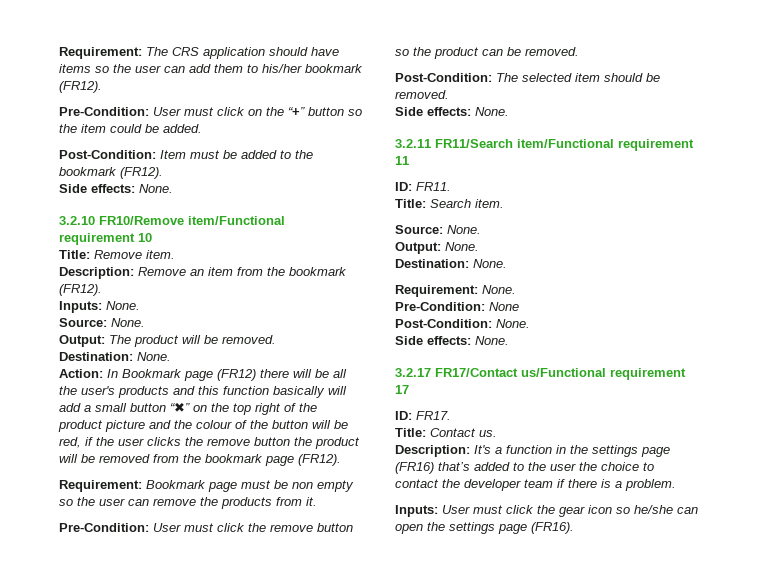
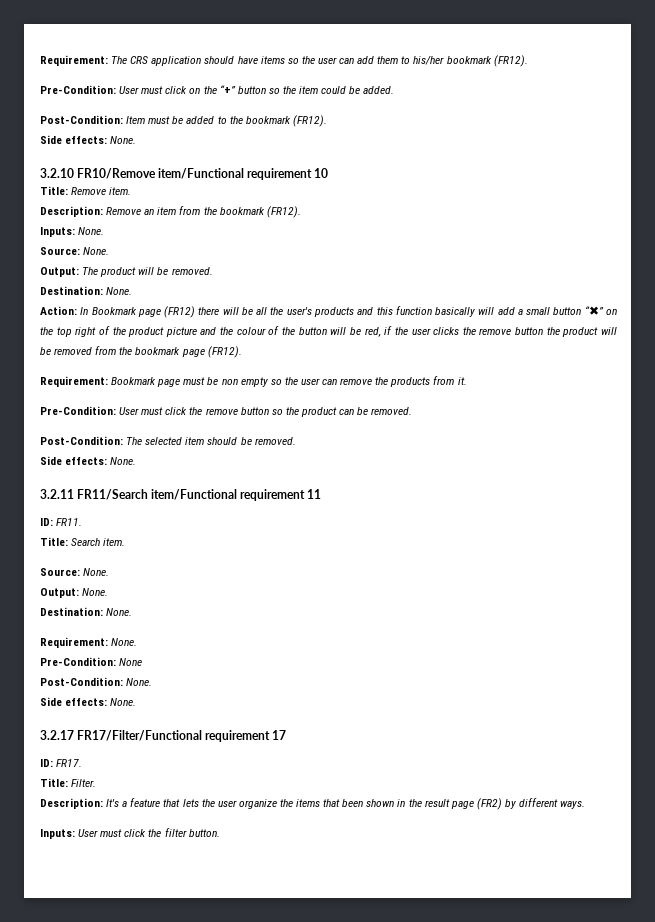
- 3.2.17 FR17/Contact us/Functional requirement 17
+ 3.2.17 FR17/Filter/Functional requirement 17
- Title: Contact us.
+ Title: Filter.
- Description: It's a function in the settings page (FR16) that’s added to the user the choice to contact the developer team if there is a problem.
+ Description: It's a feature that lets the user organize the items that been shown in the result page (FR2) by different ways.
- Inputs: User must click the gear icon so he/she can open the settings page (FR16).
+ Inputs: User must click the filter button.

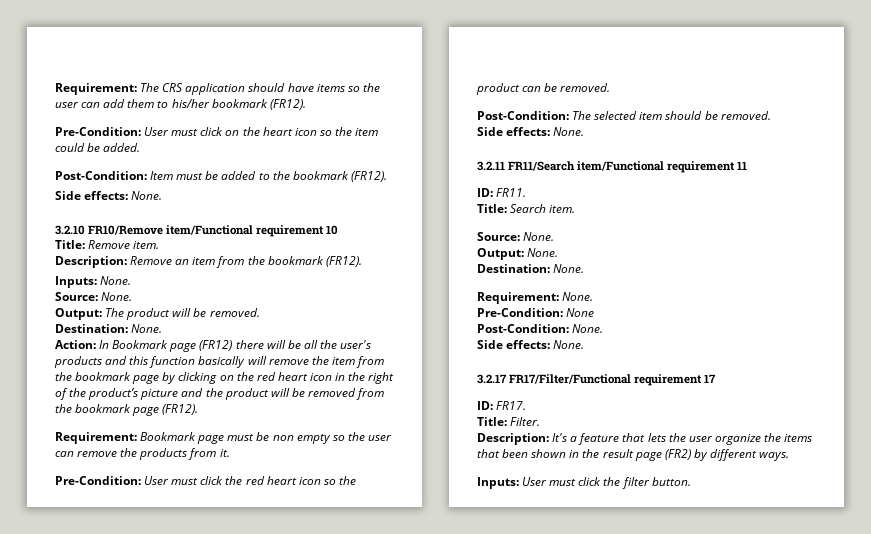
- Pre-Condition: User must click on the “+” button so the item could be added.
+ Pre-Condition: User must click on the heart icon so the item could be added.
- Action: In Bookmark page (FR12) there will be all the user's products and this function basically will add a small button “✖” on the top right of the product picture and the colour of the button will be red, if the user clicks the remove button the product will be removed from the bookmark page (FR12).
+ Action: In Bookmark page (FR12) there will be all the user's products and this function basically will remove the item from the bookmark page by clicking on the red heart icon in the right of the product’s picture and the product will be removed from the bookmark page (FR12).
- Pre-Condition: User must click the remove button so the product can be removed.
+ Pre-Condition: User must click the red heart icon so the product can be removed.

